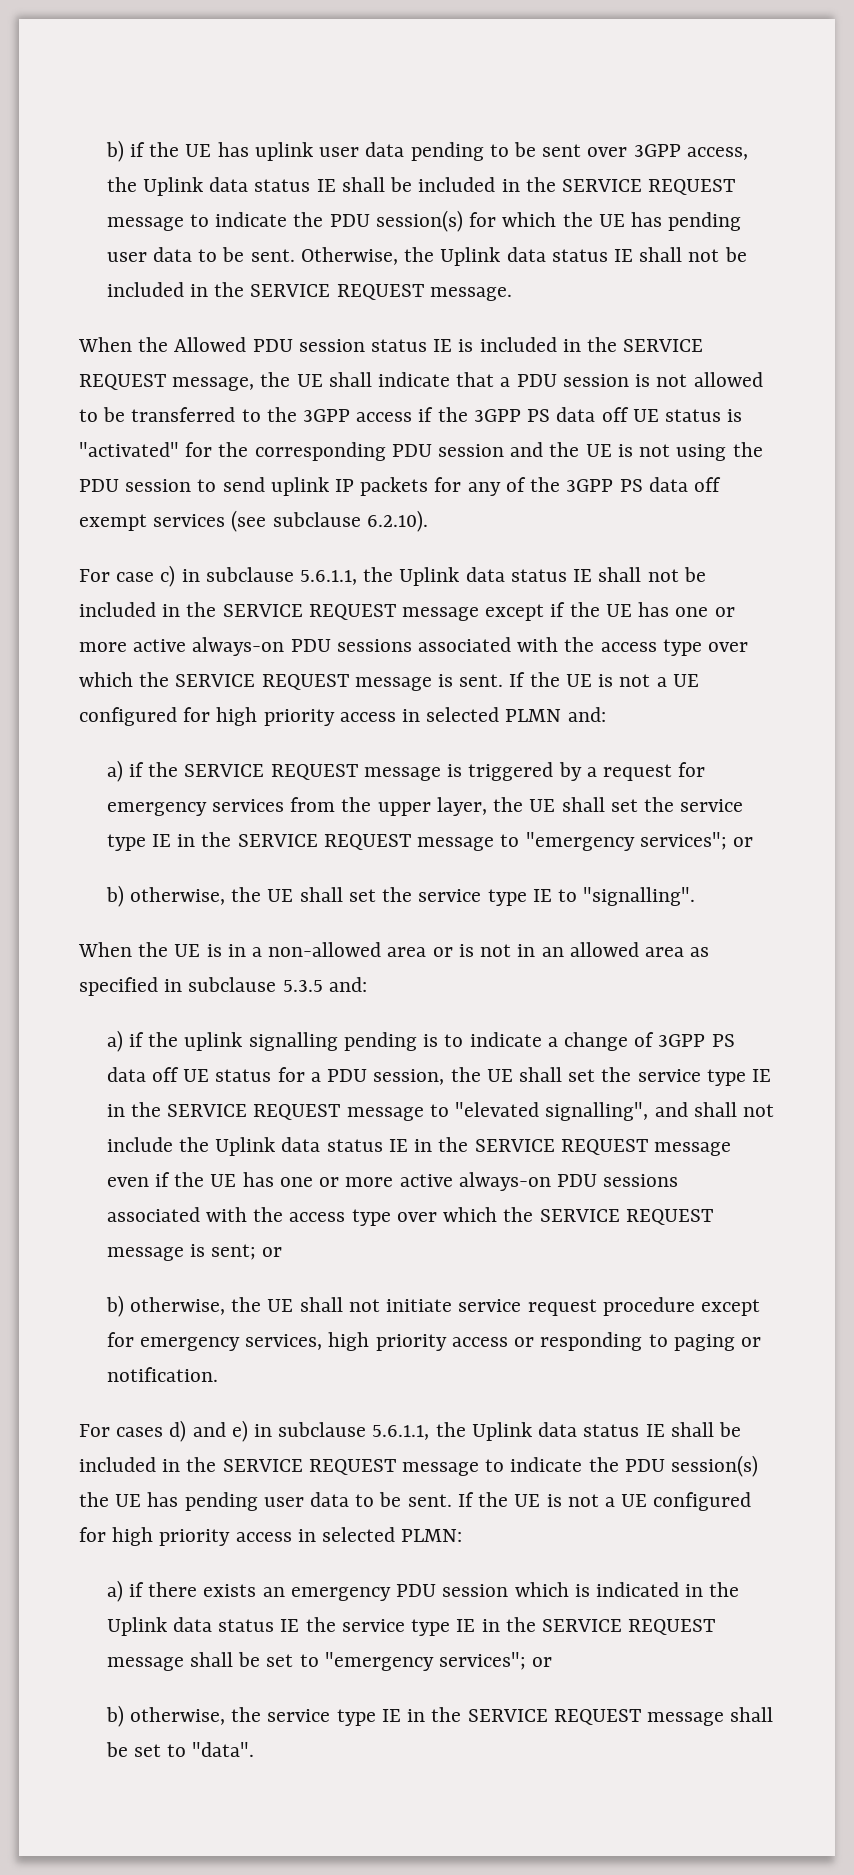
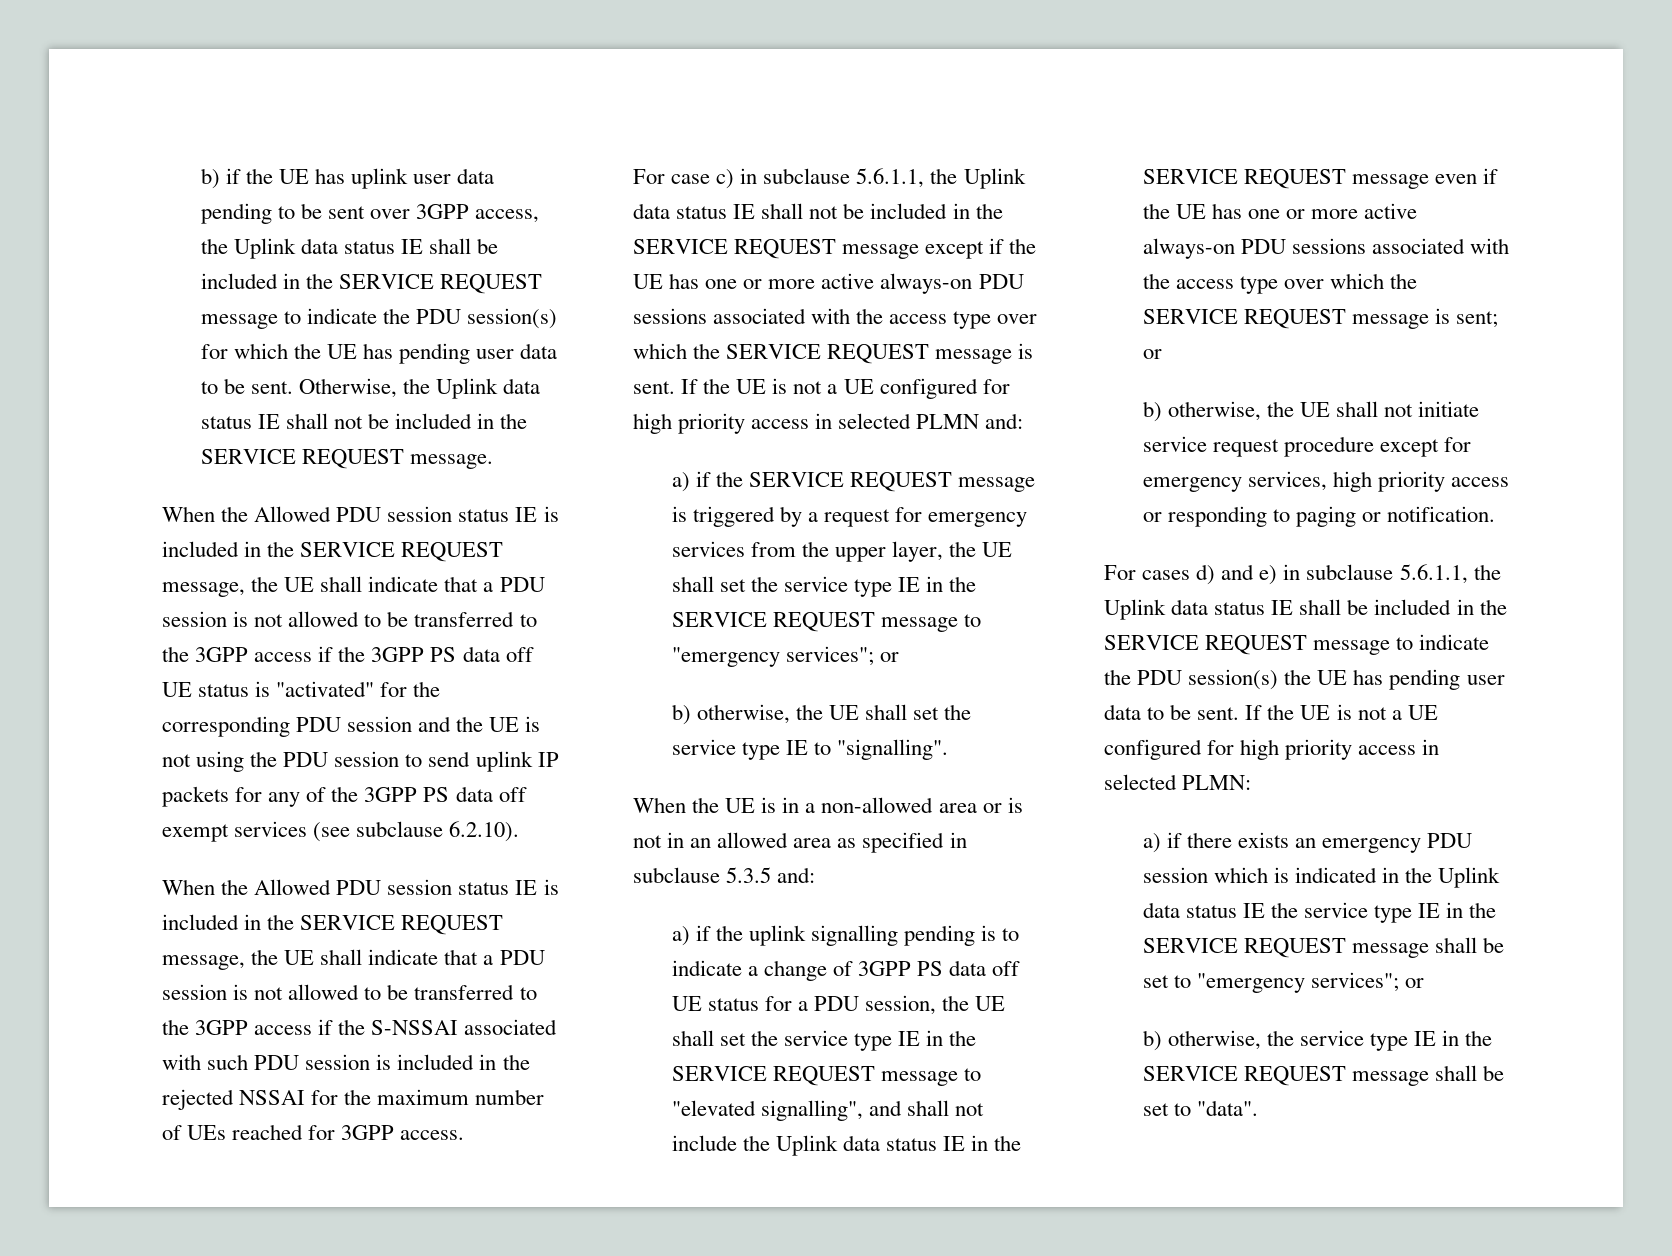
+ When the Allowed PDU session status IE is included in the SERVICE REQUEST message, the UE shall indicate that a PDU session is not allowed to be transferred to the 3GPP access if the S-NSSAI associated with such PDU session is included in the rejected NSSAI for the maximum number of UEs reached for 3GPP access.

